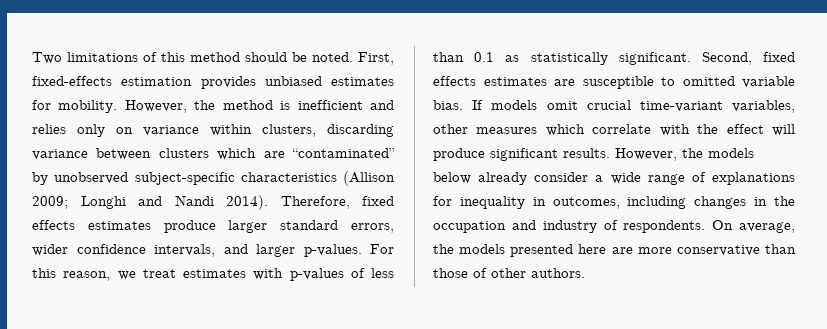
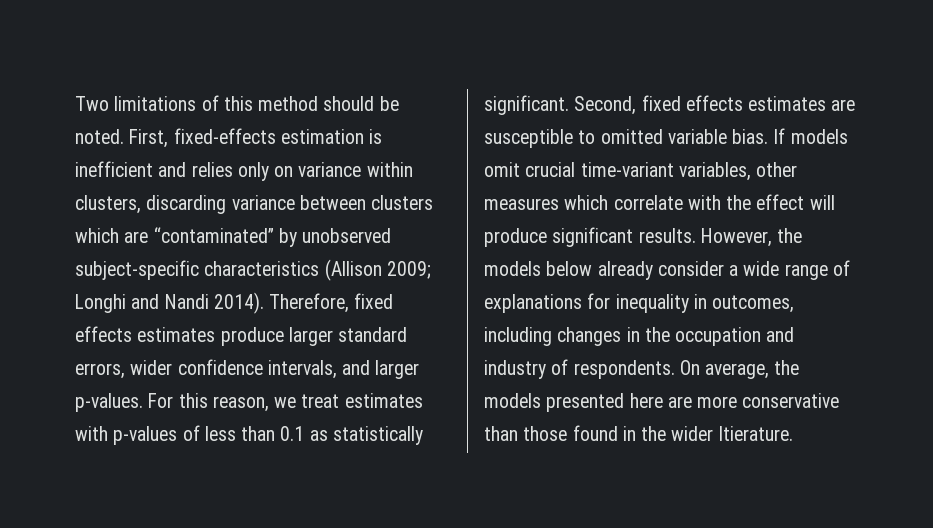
- First, fixed-effects estimation provides unbiased estimates for mobility. However, the method is inefficient and relies only on variance within clusters, discarding variance between clusters which are “contaminated” by unobserved subject-specific characteristics (Allison 2009; Longhi and Nandi 2014).
+ First, fixed-effects estimation is inefficient and relies only on variance within clusters, discarding variance between clusters which are “contaminated” by unobserved subject-specific characteristics (Allison 2009; Longhi and Nandi 2014).
- On average, the models presented here are more conservative than those of other authors.
+ On average, the models presented here are more conservative than those found in the wider ltierature.

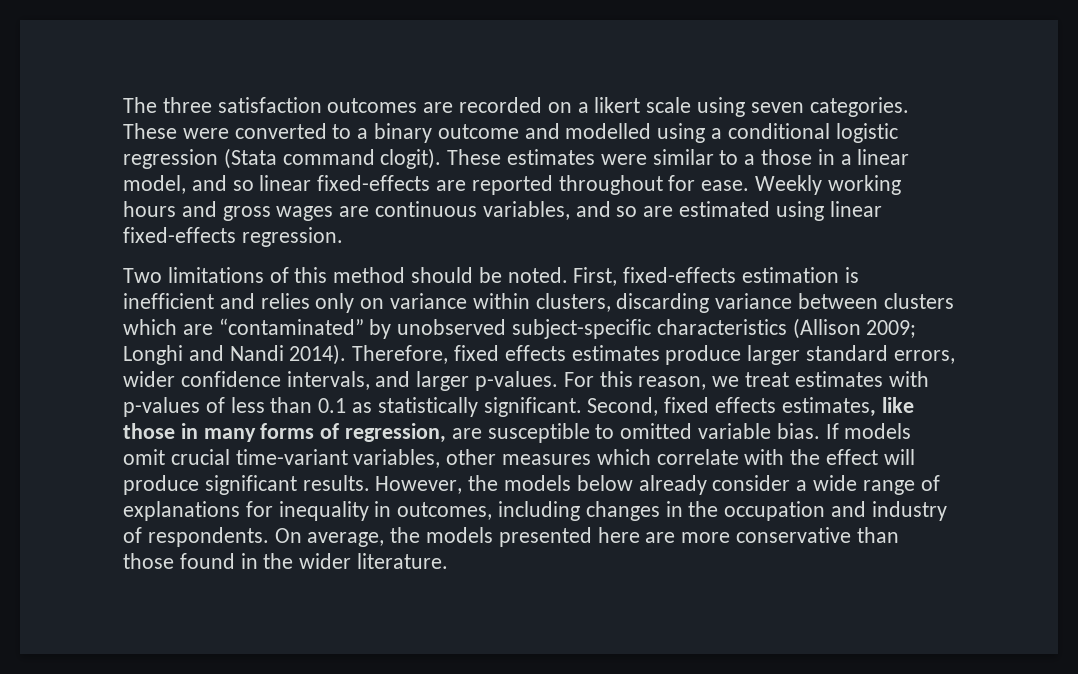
+ The three satisfaction outcomes are recorded on a likert scale using seven categories. These were converted to a binary outcome and modelled using a conditional logistic regression (Stata command clogit). These estimates were similar to a those in a linear model, and so linear fixed-effects are reported throughout for ease. Weekly working hours and gross wages are continuous variables, and so are estimated using linear fixed-effects regression.
- Second, fixed effects estimates are susceptible to omitted variable bias.
+ Second, fixed effects estimates, like those in many forms of regression, are susceptible to omitted variable bias.
- On average, the models presented here are more conservative than those found in the wider ltierature.
+ On average, the models presented here are more conservative than those found in the wider literature.

